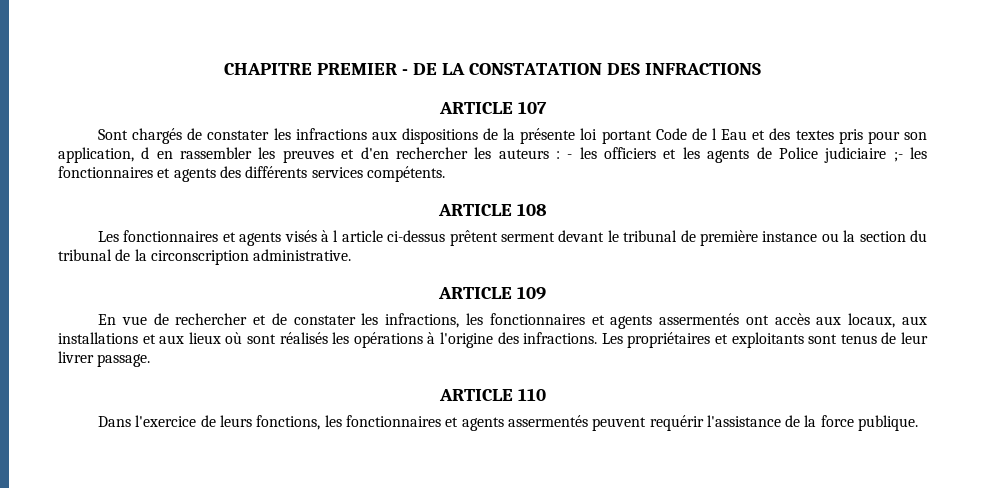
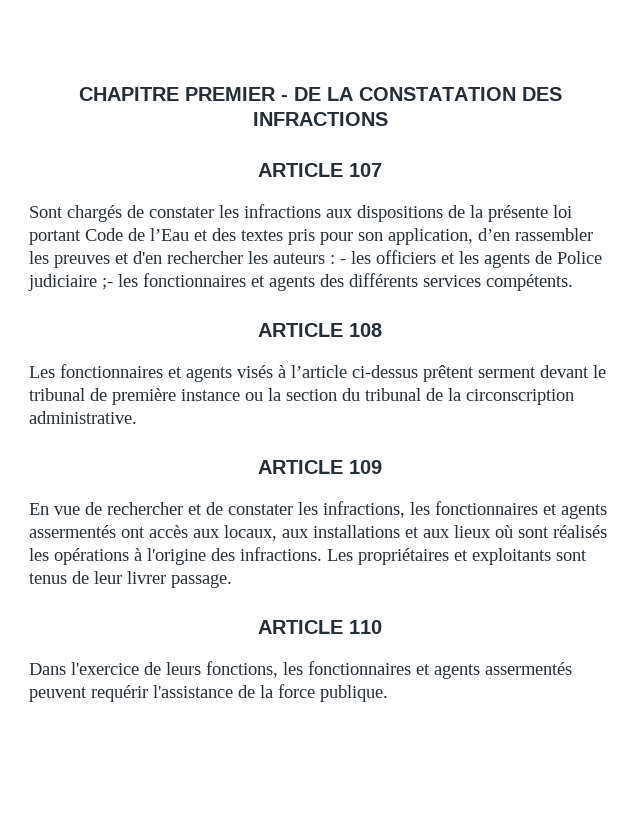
- Sont chargés de constater les infractions aux dispositions de la présente loi portant Code de l Eau et des textes pris pour son application, d en rassembler les preuves et d'en rechercher les auteurs : - les officiers et les agents de Police judiciaire ;- les fonctionnaires et agents des différents services compétents.
+ Sont chargés de constater les infractions aux dispositions de la présente loi portant Code de l’Eau et des textes pris pour son application, d’en rassembler les preuves et d'en rechercher les auteurs : - les officiers et les agents de Police judiciaire ;- les fonctionnaires et agents des différents services compétents.
- Les fonctionnaires et agents visés à l article ci-dessus prêtent serment devant le tribunal de première instance ou la section du tribunal de la circonscription administrative.
+ Les fonctionnaires et agents visés à l’article ci-dessus prêtent serment devant le tribunal de première instance ou la section du tribunal de la circonscription administrative.

